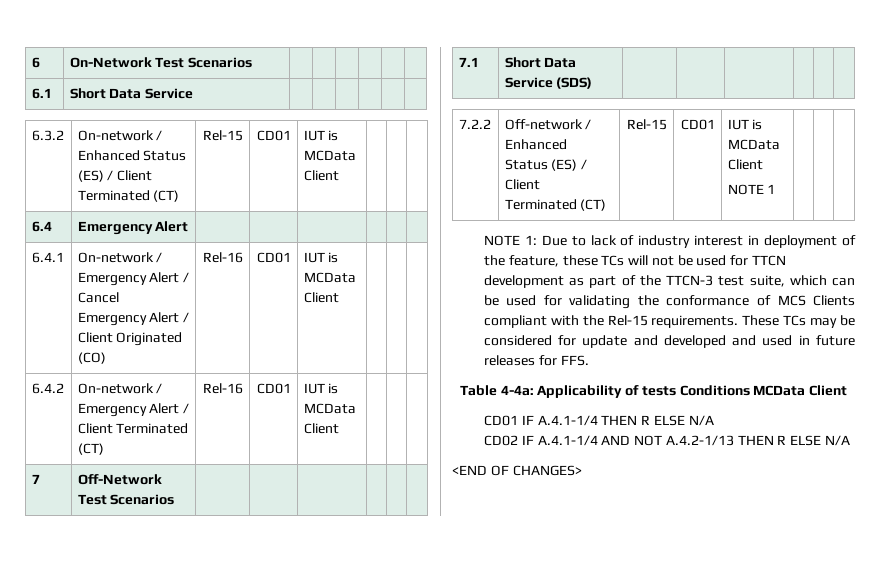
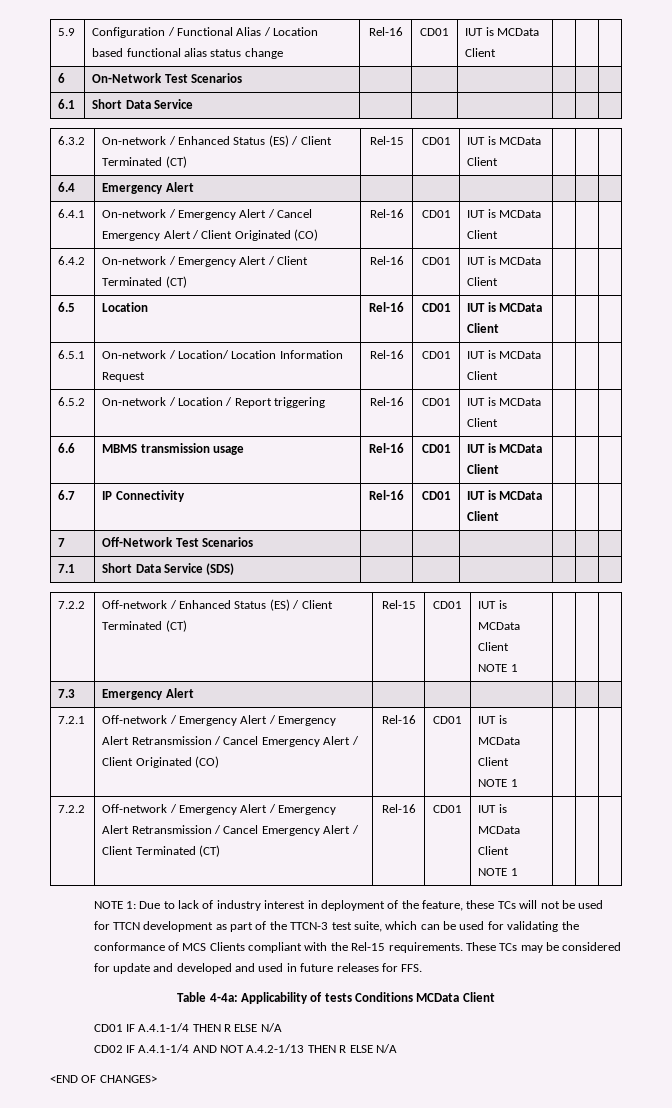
+ 5.9 | Configuration / Functional Alias / Location based functional alias status change | Rel-16 | CD01 | IUT is MCData Client | | |
+ 6.5 | Location | Rel-16 | CD01 | IUT is MCData Client | | |
+ 6.5.1 | On-network / Location/ Location Information Request | Rel-16 | CD01 | IUT is MCData Client | | |
+ 6.5.2 | On-network / Location / Report triggering | Rel-16 | CD01 | IUT is MCData Client | | |
+ 6.6 | MBMS transmission usage | Rel-16 | CD01 | IUT is MCData Client | | |
+ 6.7 | IP Connectivity | Rel-16 | CD01 | IUT is MCData Client | | |
+ 7.3 | Emergency Alert | | | | | |
+ 7.2.1 | Off-network / Emergency Alert / Emergency Alert Retransmission / Cancel Emergency Alert / Client Originated (CO) | Rel-16 | CD01 | IUT is MCData Client
+ NOTE 1 | | |
+ 7.2.2 | Off-network / Emergency Alert / Emergency Alert Retransmission / Cancel Emergency Alert / Client Terminated (CT) | Rel-16 | CD01 | IUT is MCData Client
+ NOTE 1 | | |

